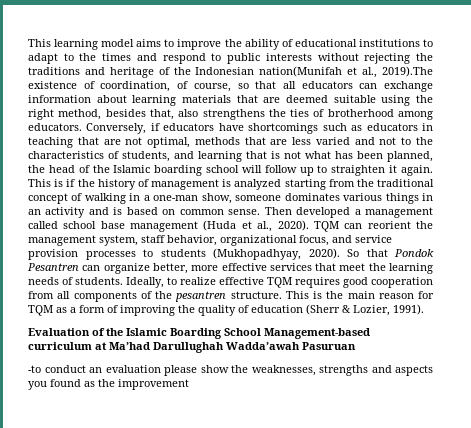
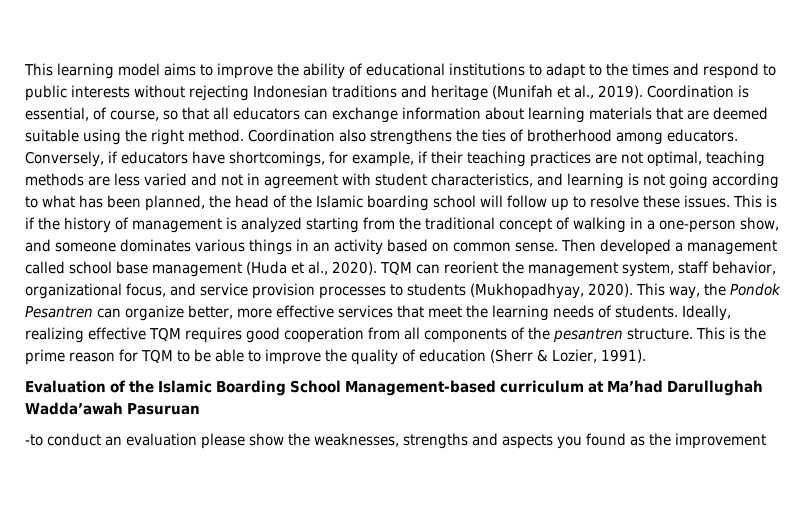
- This learning model aims to improve the ability of educational institutions to adapt to the times and respond to public interests without rejecting the traditions and heritage of the Indonesian nation(Munifah et al., 2019).The existence of coordination, of course, so that all educators can exchange information about learning materials that are deemed suitable using the right method, besides that, also strengthens the ties of brotherhood among educators.
+ This learning model aims to improve the ability of educational institutions to adapt to the times and respond to public interests without rejecting Indonesian traditions and heritage (Munifah et al., 2019). Coordination is essential, of course, so that all educators can exchange information about learning materials that are deemed suitable using the right method. Coordination also strengthens the ties of brotherhood among educators.
- Conversely, if educators have shortcomings such as educators in teaching that are not optimal, methods that are less varied and not to the characteristics of students, and learning that is not what has been planned, the head of the Islamic boarding school will follow up to straighten it again.
+ Conversely, if educators have shortcomings, for example, if their teaching practices are not optimal, teaching methods are less varied and not in agreement with student characteristics, and learning is not going according to what has been planned, the head of the Islamic boarding school will follow up to resolve these issues.
- This is if the history of management is analyzed starting from the traditional concept of walking in a one-man show, someone dominates various things in an activity and is based on common sense.
+ This is if the history of management is analyzed starting from the traditional concept of walking in a one-person show, and someone dominates various things in an activity based on common sense.
- So that Pondok Pesantren can organize better, more effective services that meet the learning needs of students.
+ This way, the Pondok Pesantren can organize better, more effective services that meet the learning needs of students.
- Ideally, to realize effective TQM requires good cooperation from all components of the pesantren structure.
+ Ideally, realizing effective TQM requires good cooperation from all components of the pesantren structure.
- This is the main reason for TQM as a form of improving the quality of education (Sherr & Lozier, 1991).
+ This is the prime reason for TQM to be able to improve the quality of education (Sherr & Lozier, 1991).

